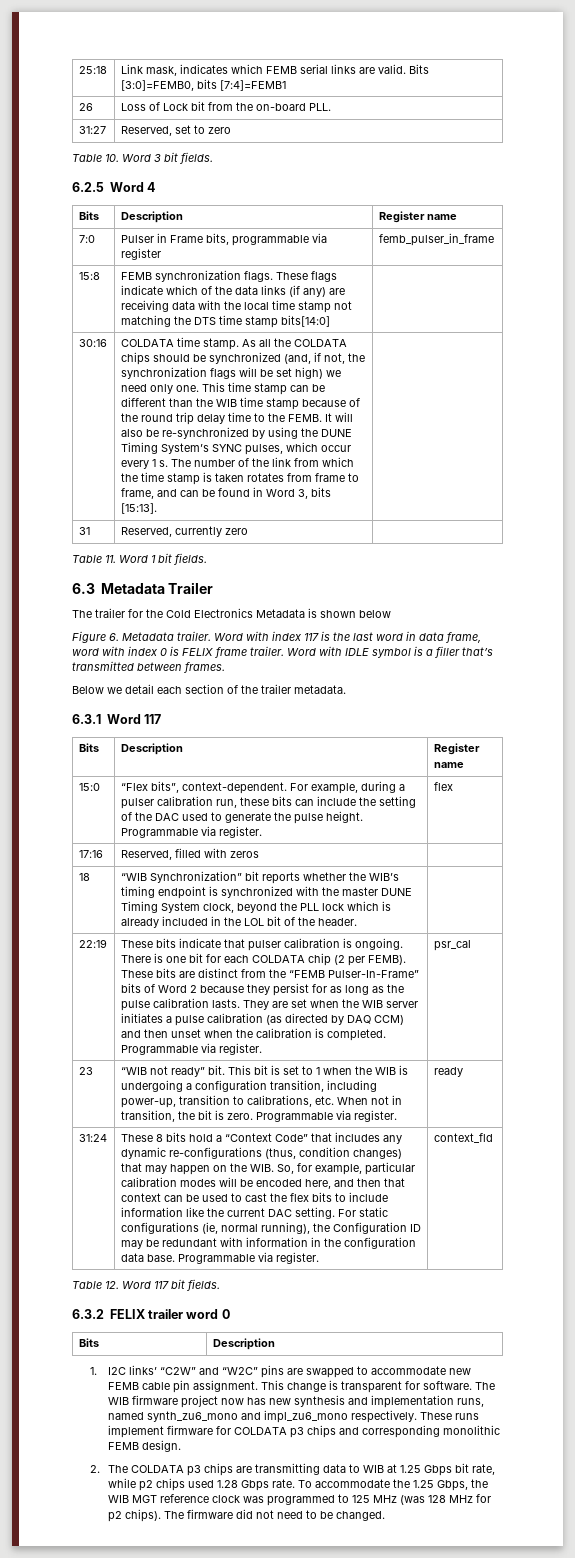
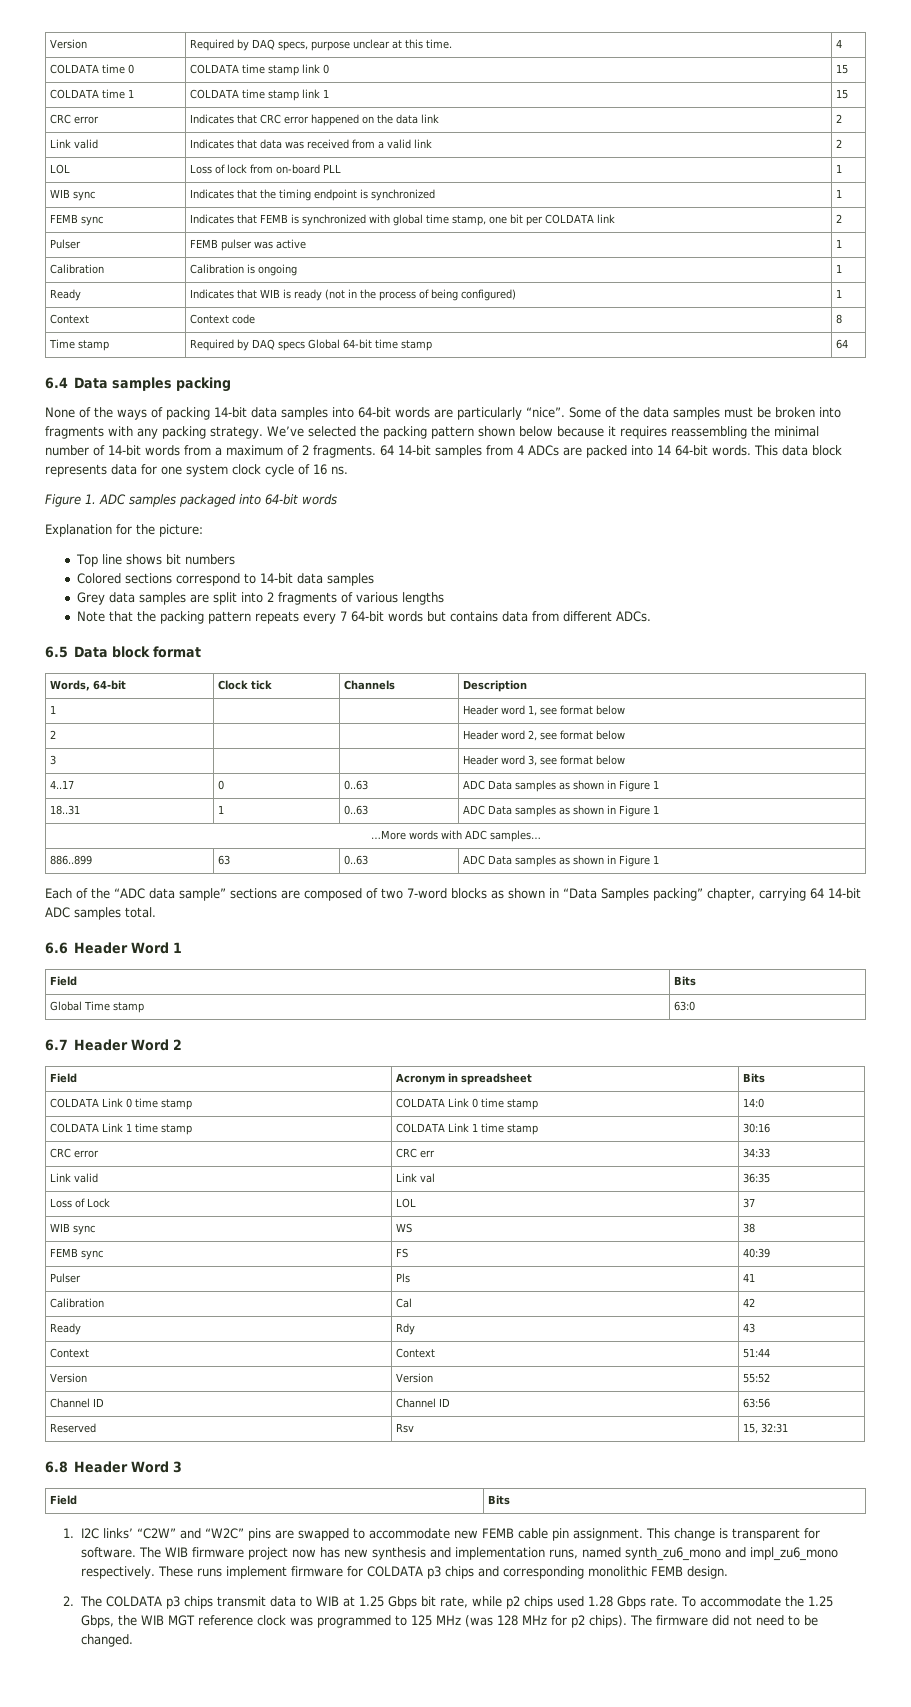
- 25:18 | Link mask, indicates which FEMB serial links are valid. Bits [3:0]=FEMB0, bits [7:4]=FEMB1
- 26 | Loss of Lock bit from the on-board PLL.
- 31:27 | Reserved, set to zero
- Table 10. Word 3 bit fields.
- 6.2.5 Word 4
- Bits | Description | Register name
- 7:0 | Pulser in Frame bits, programmable via register | femb_pulser_in_frame
- 15:8 | FEMB synchronization flags. These flags indicate which of the data links (if any) are receiving data with the local time stamp not matching the DTS time stamp bits[14:0] |
- 30:16 | COLDATA time stamp. As all the COLDATA chips should be synchronized (and, if not, the synchronization flags will be set high) we need only one. This time stamp can be different than the WIB time stamp because of the round trip delay time to the FEMB. It will also be re-synchronized by using the DUNE Timing System’s SYNC pulses, which occur every 1 s. The number of the link from which the time stamp is taken rotates from frame to frame, and can be found in Word 3, bits [15:13]. |
- 31 | Reserved, currently zero |
- Table 11. Word 1 bit fields.
- 6.3 Metadata Trailer
- The trailer for the Cold Electronics Metadata is shown below
- Figure 6. Metadata trailer. Word with index 117 is the last word in data frame, word with index 0 is FELIX frame trailer. Word with IDLE symbol is a filler that’s transmitted between frames.
- Below we detail each section of the trailer metadata.
- 6.3.1 Word 117
- Bits | Description | Register name
- 15:0 | “Flex bits”, context-dependent. For example, during a pulser calibration run, these bits can include the setting of the DAC used to generate the pulse height. Programmable via register. | flex
- 17:16 | Reserved, filled with zeros |
- 18 | “WIB Synchronization” bit reports whether the WIB’s timing endpoint is synchronized with the master DUNE Timing System clock, beyond the PLL lock which is already included in the LOL bit of the header. |
- 22:19 | These bits indicate that pulser calibration is ongoing. There is one bit for each COLDATA chip (2 per FEMB). These bits are distinct from the “FEMB Pulser-In-Frame” bits of Word 2 because they persist for as long as the pulse calibration lasts. They are set when the WIB server initiates a pulse calibration (as directed by DAQ CCM) and then unset when the calibration is completed. Programmable via register. | psr_cal
- 23 | “WIB not ready” bit. This bit is set to 1 when the WIB is undergoing a configuration transition, including power-up, transition to calibrations, etc. When not in transition, the bit is zero. Programmable via register. | ready
- 31:24 | These 8 bits hold a “Context Code” that includes any dynamic re-configurations (thus, condition changes) that may happen on the WIB. So, for example, particular calibration modes will be encoded here, and then that context can be used to cast the flex bits to include information like the current DAC setting. For static configurations (ie, normal running), the Configuration ID may be redundant with information in the configuration data base. Programmable via register. | context_fld
- Table 12. Word 117 bit fields.
- 6.3.2 FELIX trailer word 0
- Bits | Description
+ Version | Required by DAQ specs, purpose unclear at this time. | 4
+ COLDATA time 0 | COLDATA time stamp link 0 | 15
+ COLDATA time 1 | COLDATA time stamp link 1 | 15
+ CRC error | Indicates that CRC error happened on the data link | 2
+ Link valid | Indicates that data was received from a valid link | 2
+ LOL | Loss of lock from on-board PLL | 1
+ WIB sync | Indicates that the timing endpoint is synchronized | 1
+ FEMB sync | Indicates that FEMB is synchronized with global time stamp, one bit per COLDATA link | 2
+ Pulser | FEMB pulser was active | 1
+ Calibration | Calibration is ongoing | 1
+ Ready | Indicates that WIB is ready (not in the process of being configured) | 1
+ Context | Context code | 8
+ Time stamp | Required by DAQ specs Global 64-bit time stamp | 64
+ 6.4 Data samples packing
+ None of the ways of packing 14-bit data samples into 64-bit words are particularly “nice”. Some of the data samples must be broken into fragments with any packing strategy. We’ve selected the packing pattern shown below because it requires reassembling the minimal number of 14-bit words from a maximum of 2 fragments. 64 14-bit samples from 4 ADCs are packed into 14 64-bit words. This data block represents data for one system clock cycle of 16 ns.
+ Figure 1. ADC samples packaged into 64-bit words
+ Explanation for the picture:
+ Top line shows bit numbers
+ Colored sections correspond to 14-bit data samples
+ Grey data samples are split into 2 fragments of various lengths
+ Note that the packing pattern repeats every 7 64-bit words but contains data from different ADCs.
+ 6.5 Data block format
+ Words, 64-bit | Clock tick | Channels | Description
+ 1 | | | Header word 1, see format below
+ 2 | | | Header word 2, see format below
+ 3 | | | Header word 3, see format below
+ 4..17 | 0 | 0..63 | ADC Data samples as shown in Figure 1
+ 18..31 | 1 | 0..63 | ADC Data samples as shown in Figure 1
+ …More words with ADC samples…
+ 886..899 | 63 | 0..63 | ADC Data samples as shown in Figure 1
+ Each of the “ADC data sample” sections are composed of two 7-word blocks as shown in “Data Samples packing” chapter, carrying 64 14-bit ADC samples total.
+ 6.6 Header Word 1
+ Field | Bits
+ Global Time stamp | 63:0
+ 6.7 Header Word 2
+ Field | Acronym in spreadsheet | Bits
+ COLDATA Link 0 time stamp | COLDATA Link 0 time stamp | 14:0
+ COLDATA Link 1 time stamp | COLDATA Link 1 time stamp | 30:16
+ CRC error | CRC err | 34:33
+ Link valid | Link val | 36:35
+ Loss of Lock | LOL | 37
+ WIB sync | WS | 38
+ FEMB sync | FS | 40:39
+ Pulser | Pls | 41
+ Calibration | Cal | 42
+ Ready | Rdy | 43
+ Context | Context | 51:44
+ Version | Version | 55:52
+ Channel ID | Channel ID | 63:56
+ Reserved | Rsv | 15, 32:31
+ 6.8 Header Word 3
+ Field | Bits
- 2. The COLDATA p3 chips are transmitting data to WIB at 1.25 Gbps bit rate, while p2 chips used 1.28 Gbps rate.
+ 2. The COLDATA p3 chips transmit data to WIB at 1.25 Gbps bit rate, while p2 chips used 1.28 Gbps rate.

